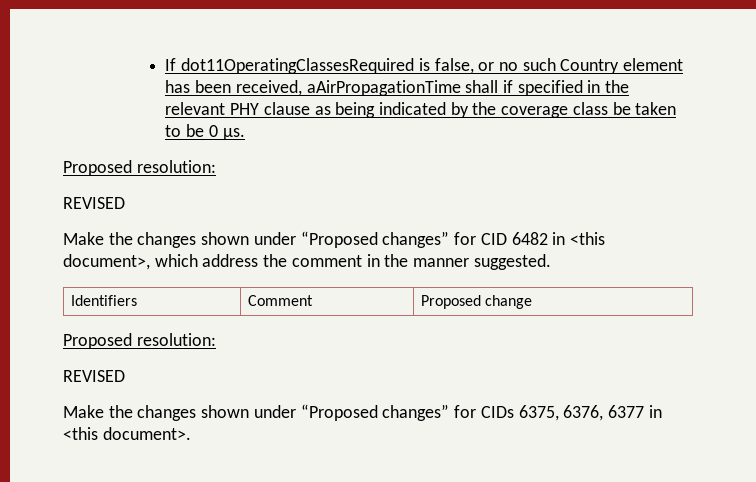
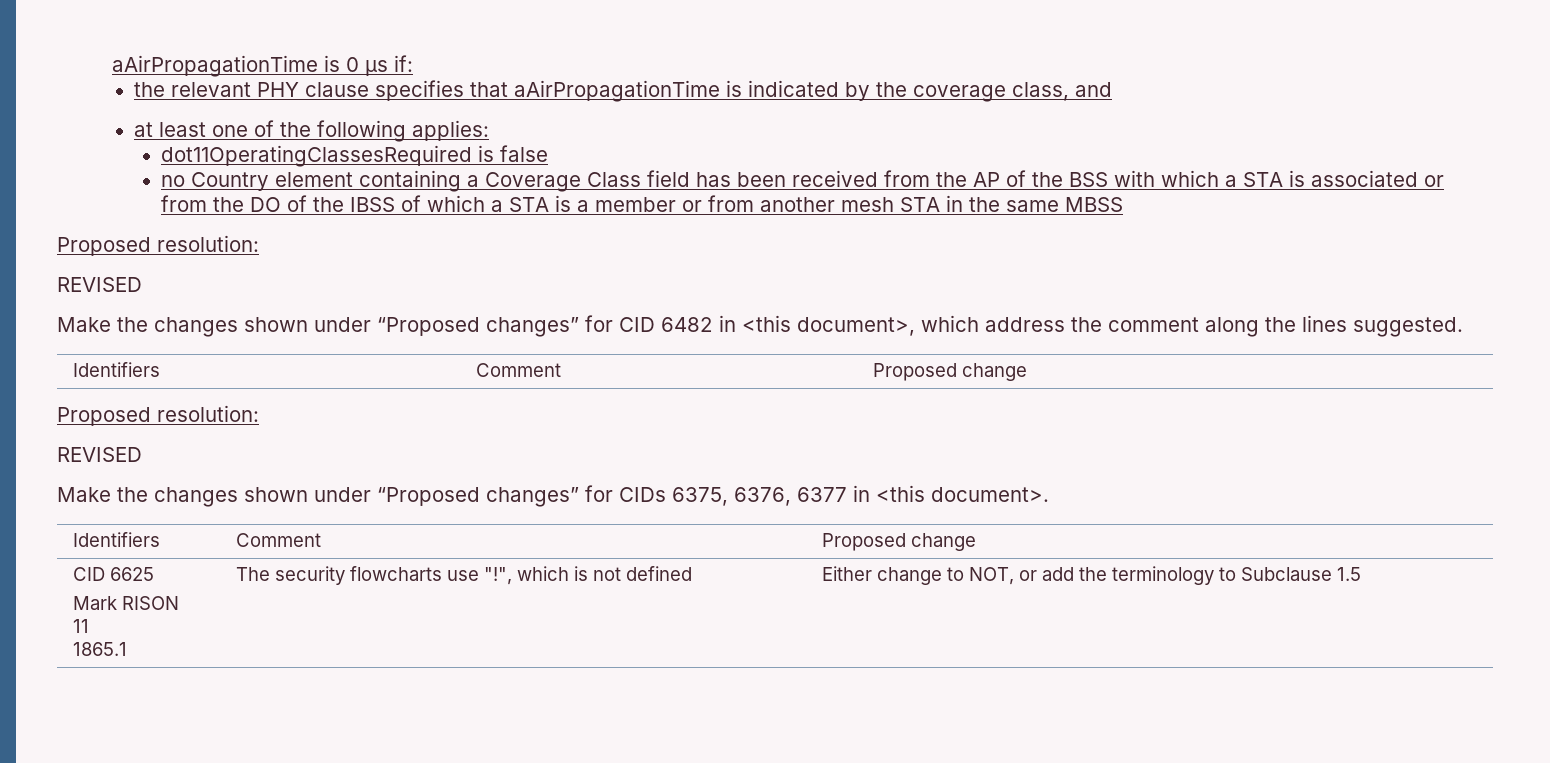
- If dot11OperatingClassesRequired is false, or no such Country element has been received, aAirPropagationTime shall if specified in the relevant PHY clause as being indicated by the coverage class be taken to be 0 μs.
+ aAirPropagationTime is 0 μs if:
+ the relevant PHY clause specifies that aAirPropagationTime is indicated by the coverage class, and
+ at least one of the following applies:
+ dot11OperatingClassesRequired is false
+ no Country element containing a Coverage Class field has been received from the AP of the BSS with which a STA is associated or from the DO of the IBSS of which a STA is a member or from another mesh STA in the same MBSS
- Make the changes shown under “Proposed changes” for CID 6482 in <this document>, which address the comment in the manner suggested.
+ Make the changes shown under “Proposed changes” for CID 6482 in <this document>, which address the comment along the lines suggested.
  Make the changes shown under “Proposed changes” for CIDs 6375, 6376, 6377 in <this document>.
+ Identifiers | Comment | Proposed change
+ CID 6625
+ Mark RISON
+ 11
+ 1865.1 | The security flowcharts use "!", which is not defined | Either change to NOT, or add the terminology to Subclause 1.5

